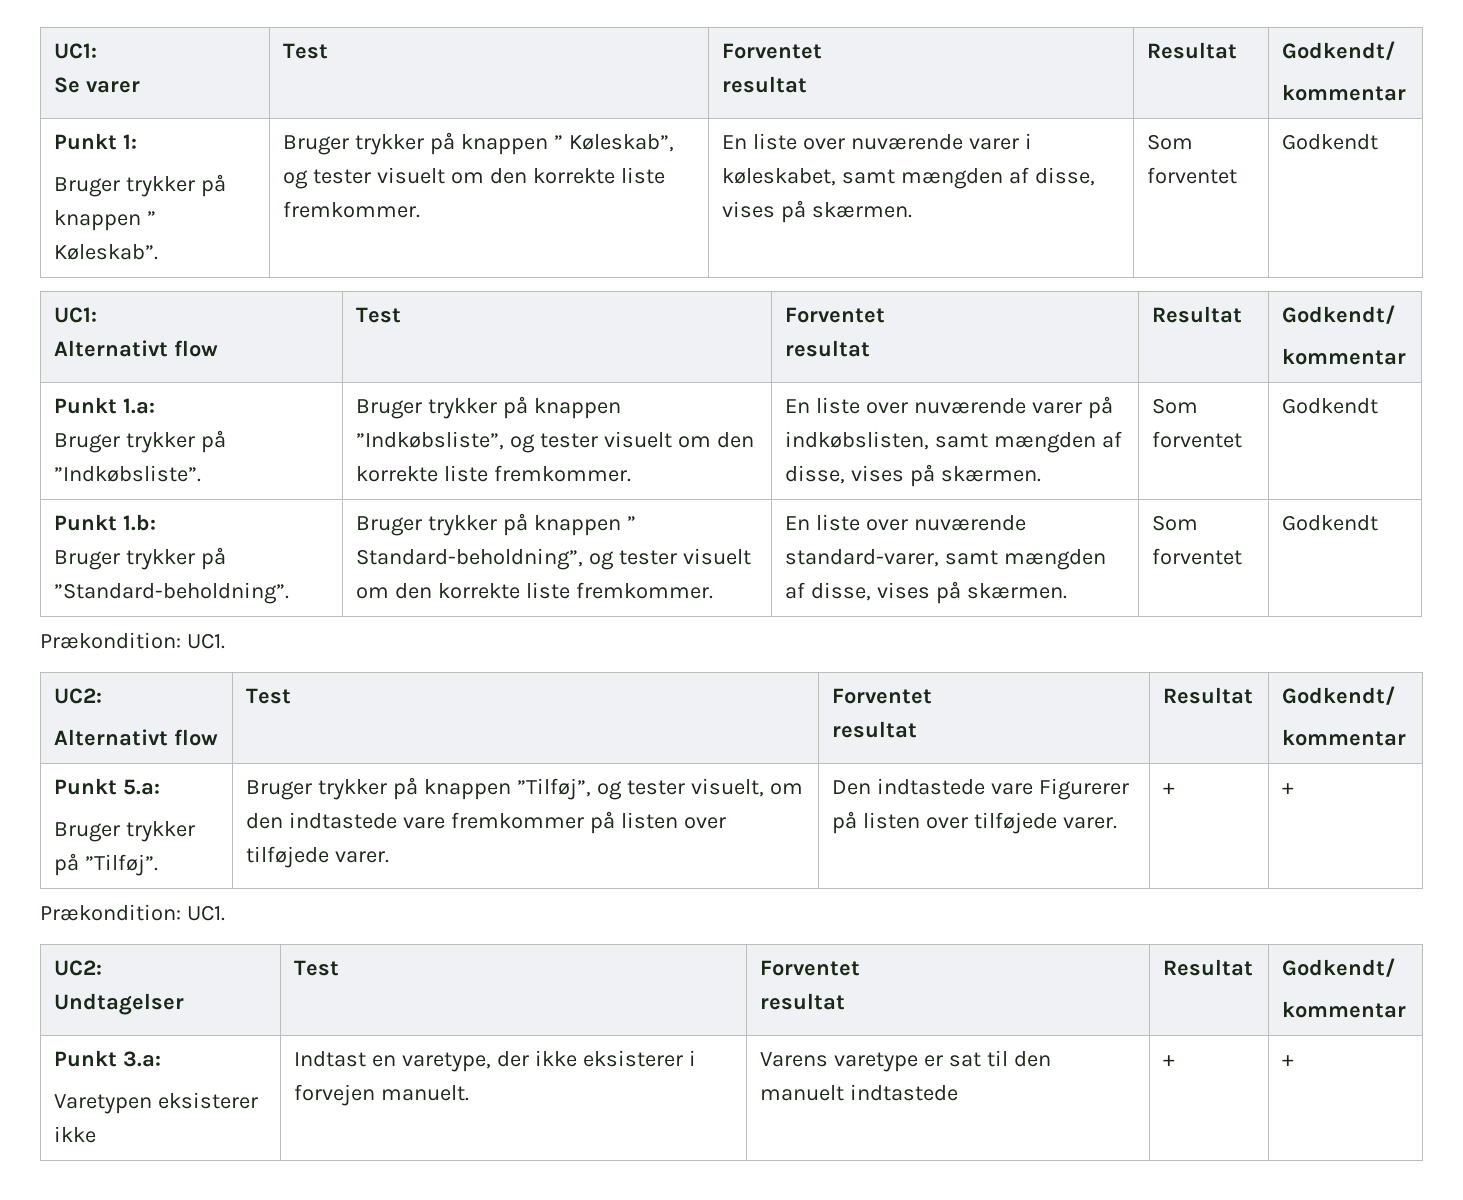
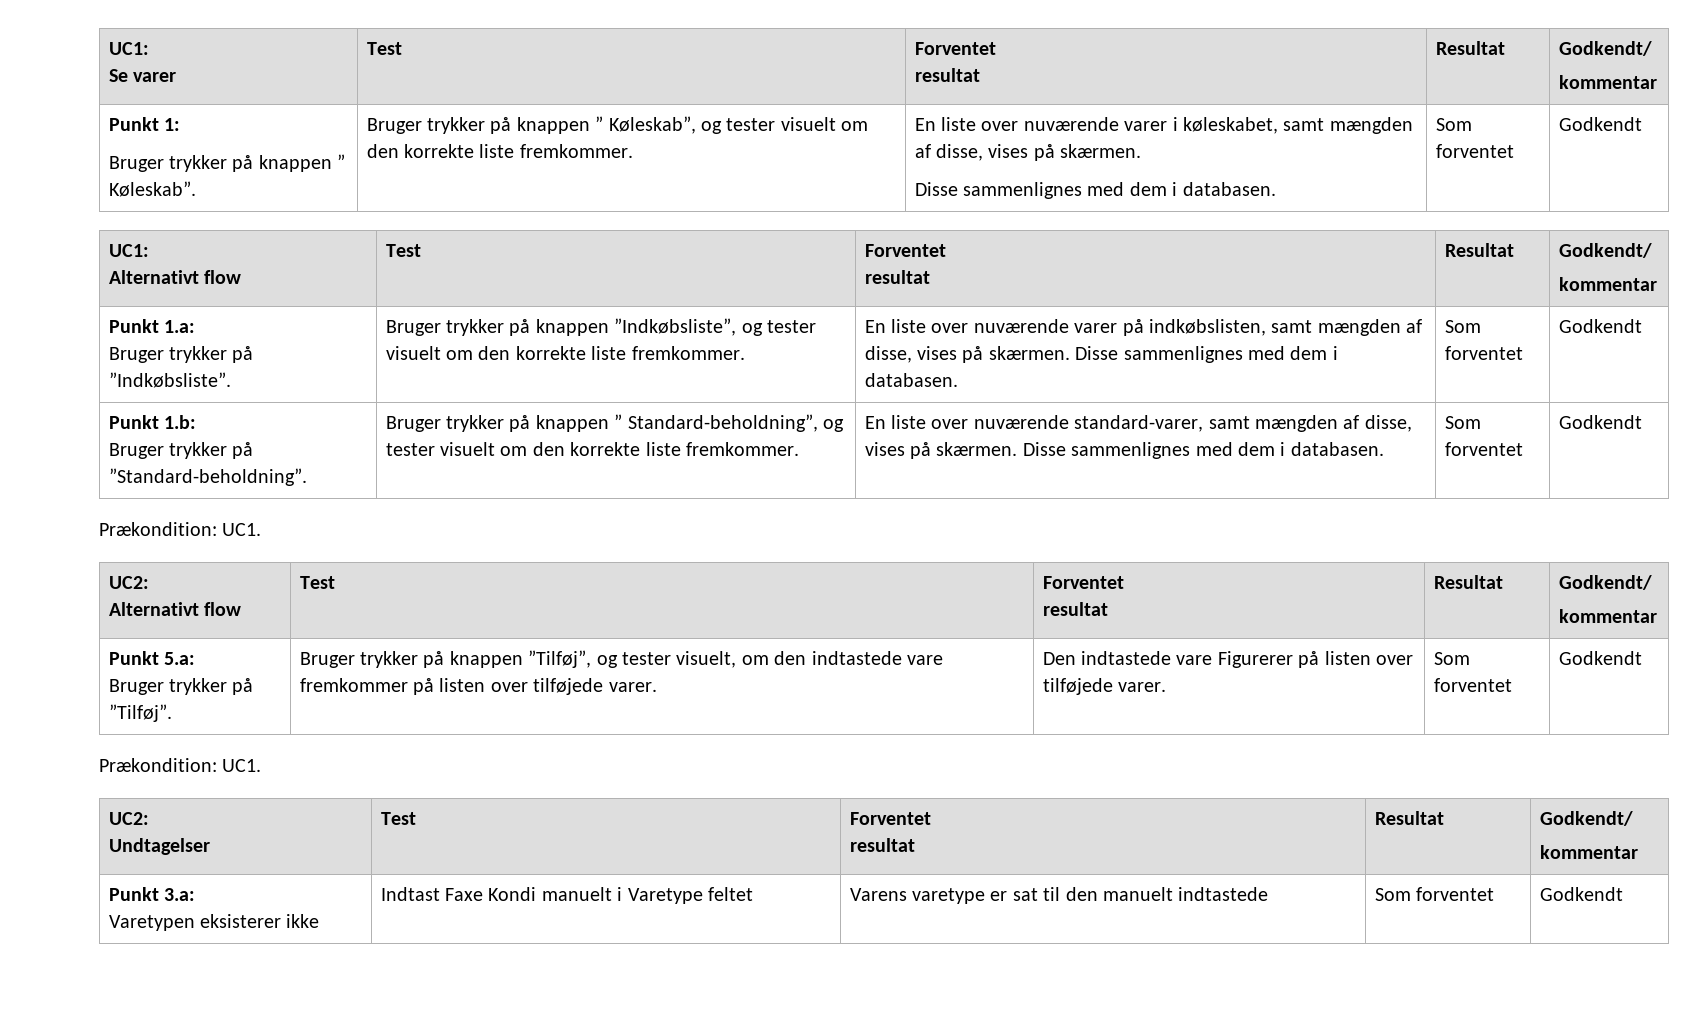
  En liste over nuværende varer i køleskabet, samt mængden af disse, vises på skærmen.
+ Disse sammenlignes med dem i databasen.
- En liste over nuværende varer på indkøbslisten, samt mængden af disse, vises på skærmen.
+ En liste over nuværende varer på indkøbslisten, samt mængden af disse, vises på skærmen. Disse sammenlignes med dem i databasen.
- En liste over nuværende standard-varer, samt mængden af disse, vises på skærmen.
+ En liste over nuværende standard-varer, samt mængden af disse, vises på skærmen. Disse sammenlignes med dem i databasen.
  Punkt 5.a:
- Bruger trykker på ”Tilføj”. | Bruger trykker på knappen ”Tilføj”, og tester visuelt, om den indtastede vare fremkommer på listen over tilføjede varer. | Den indtastede vare Figurerer på listen over tilføjede varer. | + | +
+ Bruger trykker på ”Tilføj”. | Bruger trykker på knappen ”Tilføj”, og tester visuelt, om den indtastede vare fremkommer på listen over tilføjede varer. | Den indtastede vare Figurerer på listen over tilføjede varer. | Som forventet | Godkendt
  Punkt 3.a:
- Varetypen eksisterer ikke | Indtast en varetype, der ikke eksisterer i forvejen manuelt. | Varens varetype er sat til den manuelt indtastede | + | +
+ Varetypen eksisterer ikke | Indtast Faxe Kondi manuelt i Varetype feltet | Varens varetype er sat til den manuelt indtastede | Som forventet | Godkendt

